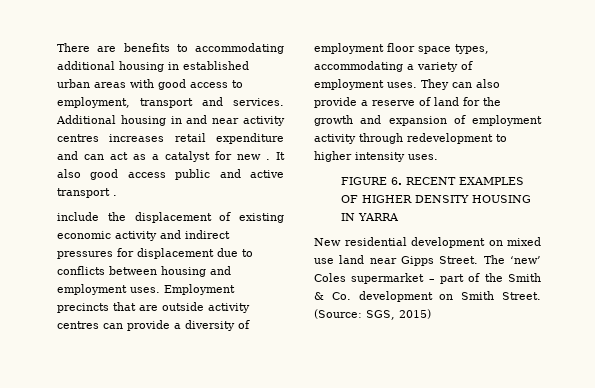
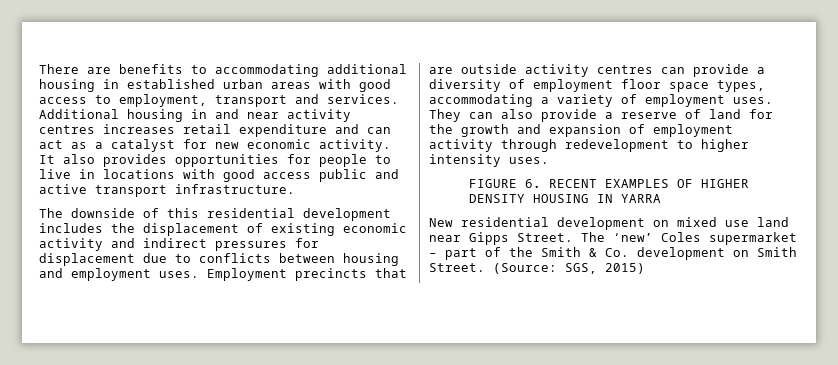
- Additional housing in and near activity centres increases retail expenditure and can act as a catalyst for new . It also good access public and active transport .
- include the displacement of existing economic activity and indirect pressures for displacement due to conflicts between housing and employment uses.
+ Additional housing in and near activity centres increases retail expenditure and can act as a catalyst for new economic activity. It also provides opportunities for people to live in locations with good access public and active transport infrastructure.
+ The downside of this residential development includes the displacement of existing economic activity and indirect pressures for displacement due to conflicts between housing and employment uses.

